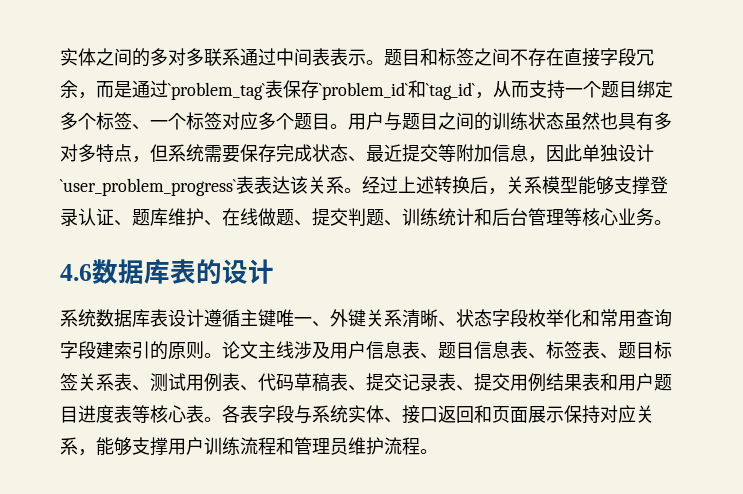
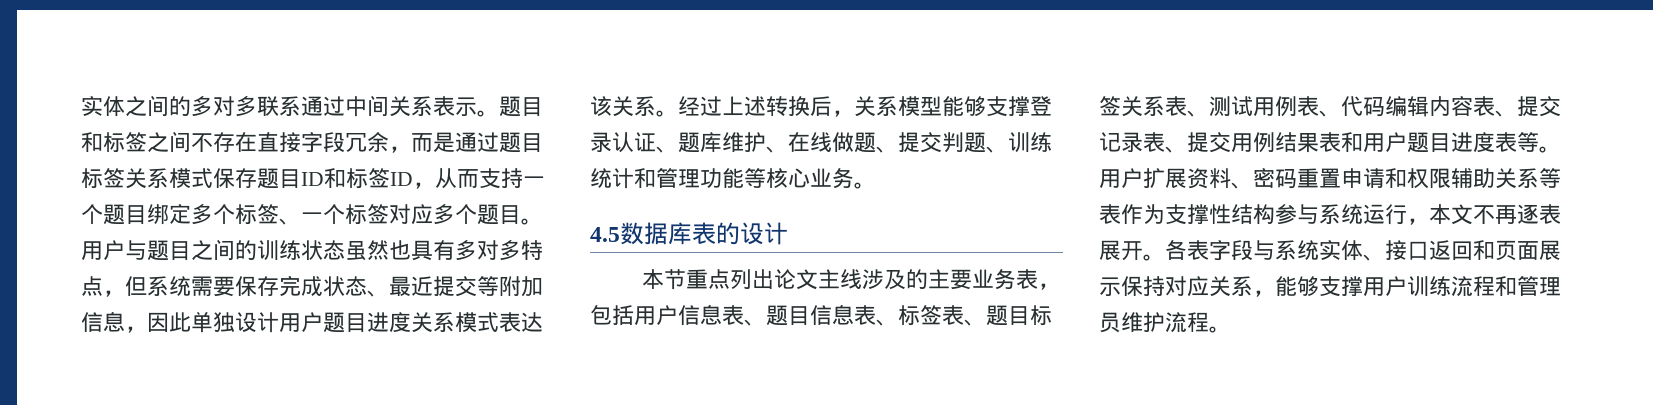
- 实体之间的多对多联系通过中间表表示。
+ 实体之间的多对多联系通过中间关系表示。
- 题目和标签之间不存在直接字段冗余，而是通过`problem_tag`表保存`problem_id`和`tag_id`，从而支持一个题目绑定多个标签、一个标签对应多个题目。
+ 题目和标签之间不存在直接字段冗余，而是通过题目标签关系模式保存题目ID和标签ID，从而支持一个题目绑定多个标签、一个标签对应多个题目。
- 用户与题目之间的训练状态虽然也具有多对多特点，但系统需要保存完成状态、最近提交等附加信息，因此单独设计`user_problem_progress`表表达该关系。
+ 用户与题目之间的训练状态虽然也具有多对多特点，但系统需要保存完成状态、最近提交等附加信息，因此单独设计用户题目进度关系模式表达该关系。
- 经过上述转换后，关系模型能够支撑登录认证、题库维护、在线做题、提交判题、训练统计和后台管理等核心业务。
+ 经过上述转换后，关系模型能够支撑登录认证、题库维护、在线做题、提交判题、训练统计和管理功能等核心业务。
- 4.6数据库表的设计
+ 4.5数据库表的设计
- 系统数据库表设计遵循主键唯一、外键关系清晰、状态字段枚举化和常用查询字段建索引的原则。论文主线涉及用户信息表、题目信息表、标签表、题目标签关系表、测试用例表、代码草稿表、提交记录表、提交用例结果表和用户题目进度表等核心表。
+ 本节重点列出论文主线涉及的主要业务表，包括用户信息表、题目信息表、标签表、题目标签关系表、测试用例表、代码编辑内容表、提交记录表、提交用例结果表和用户题目进度表等。用户扩展资料、密码重置申请和权限辅助关系等表作为支撑性结构参与系统运行，本文不再逐表展开。

